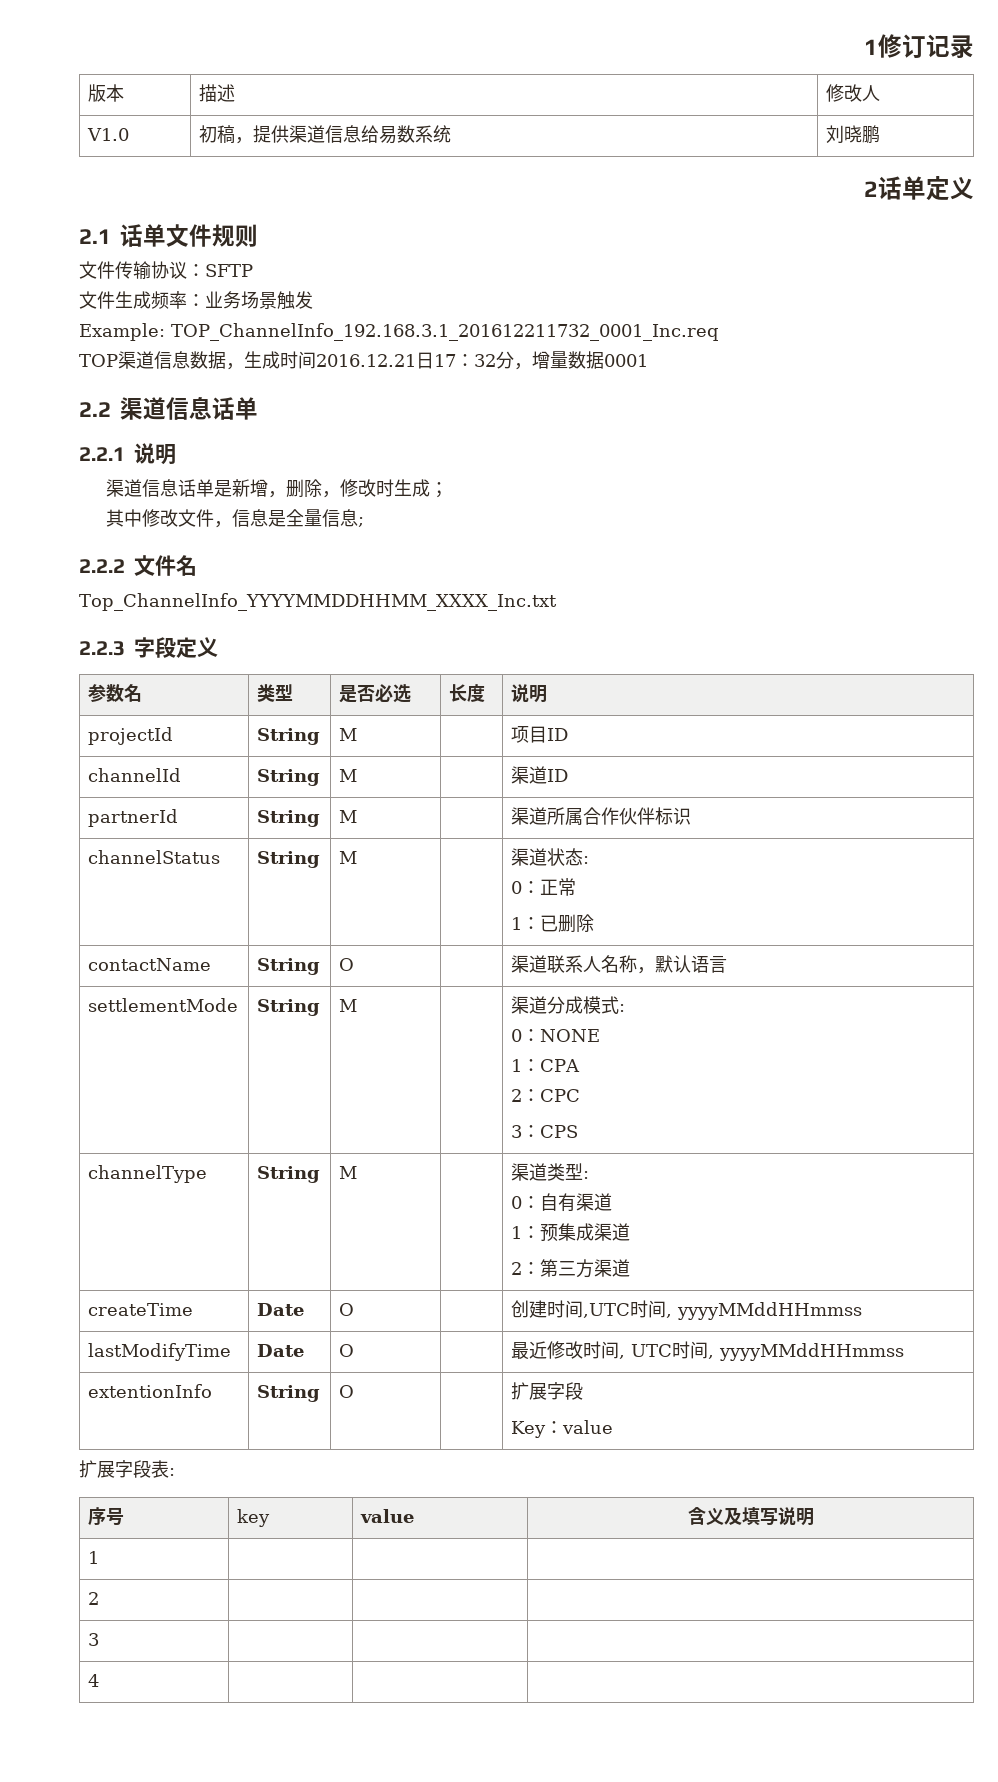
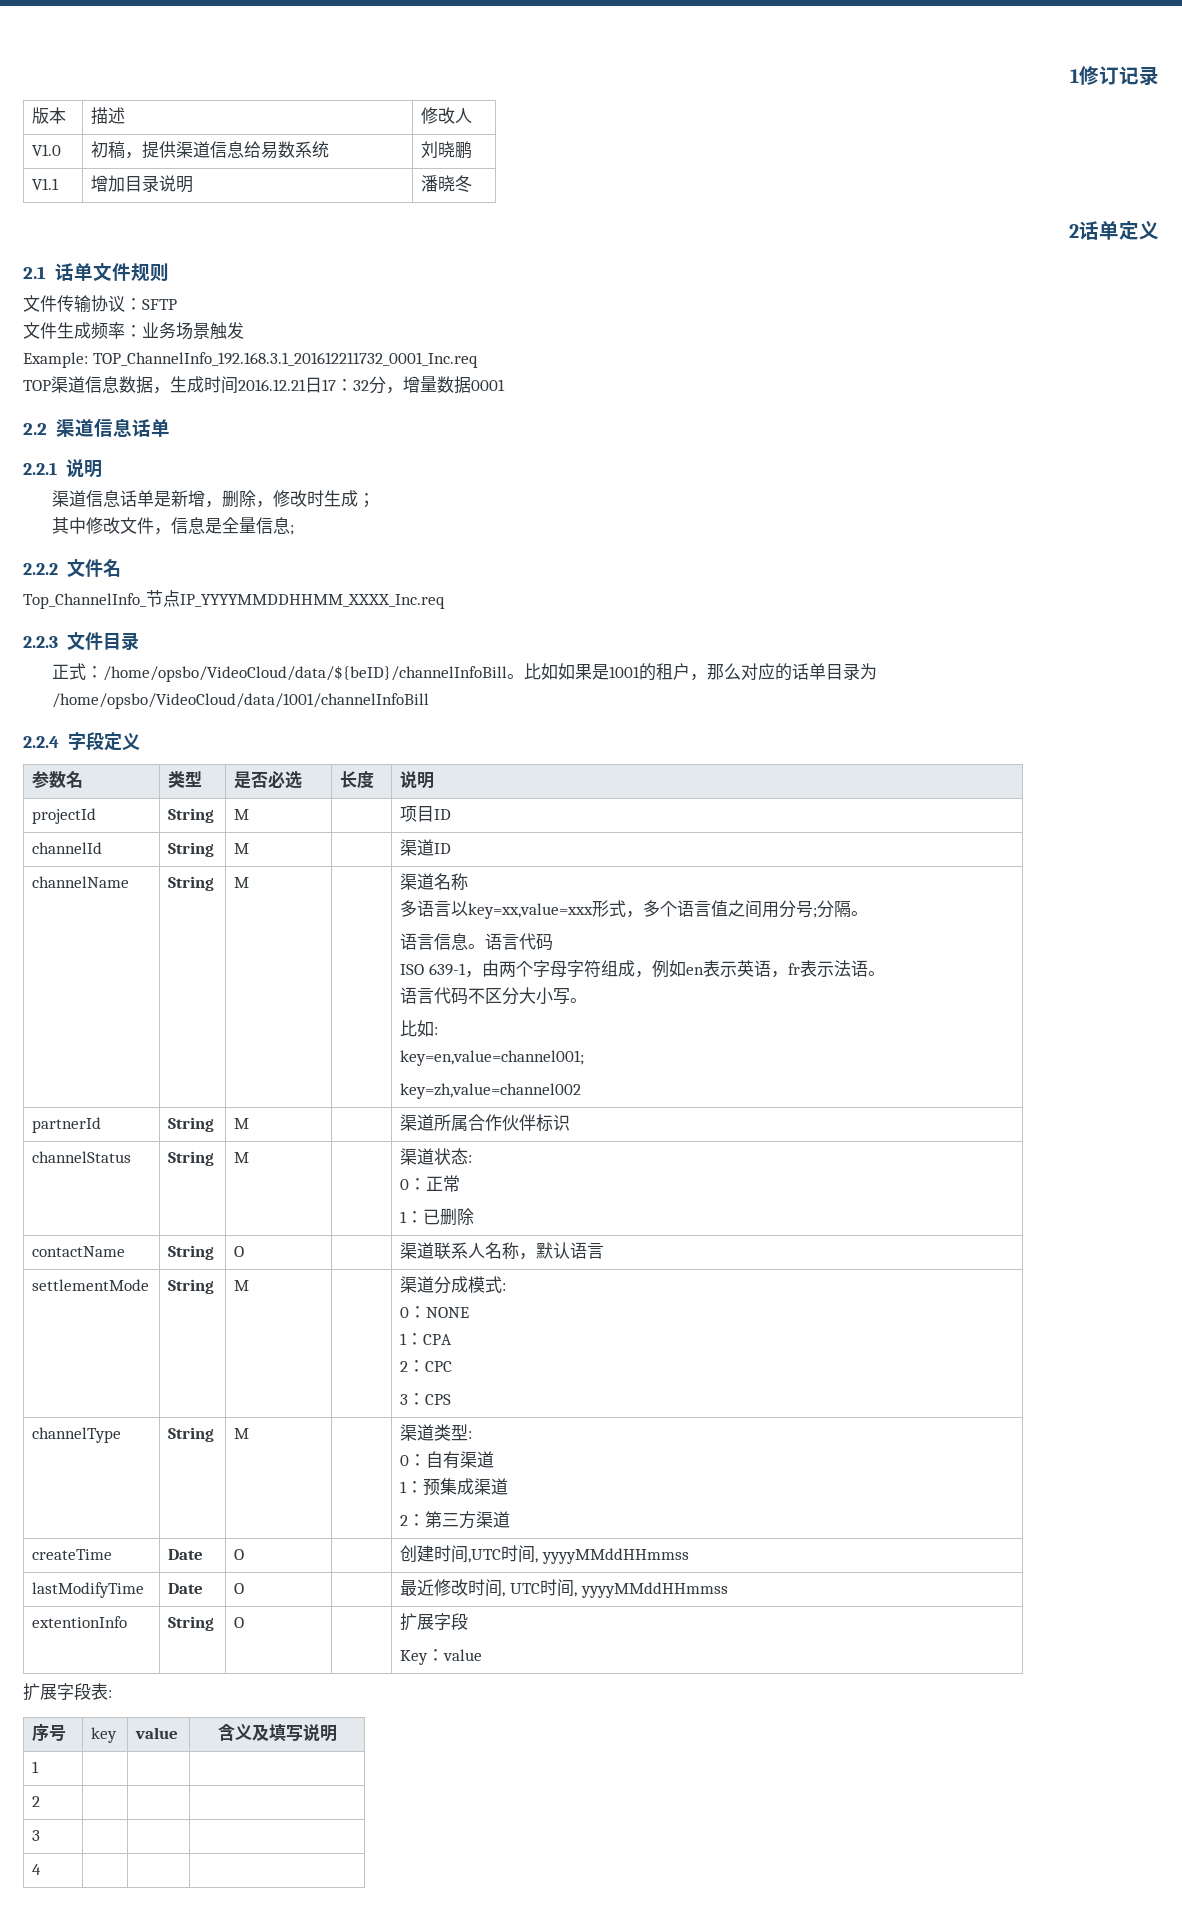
+ V1.1 | 增加目录说明 | 潘晓冬
- Top_ChannelInfo_YYYYMMDDHHMM_XXXX_Inc.txt
- 2.2.3字段定义
+ Top_ChannelInfo_节点IP_YYYYMMDDHHMM_XXXX_Inc.req
+ 2.2.3文件目录
+ 正式：/home/opsbo/VideoCloud/data/${beID}/channelInfoBill。比如如果是1001的租户，那么对应的话单目录为/home/opsbo/VideoCloud/data/1001/channelInfoBill
+ 2.2.4字段定义
+ channelName | String | M | | 渠道名称
+ 多语言以key=xx,value=xxx形式，多个语言值之间用分号;分隔。
+ 语言信息。语言代码
+ ISO 639-1，由两个字母字符组成，例如en表示英语，fr表示法语。
+ 语言代码不区分大小写。
+ 比如:
+ key=en,value=channel001;
+ key=zh,value=channel002

